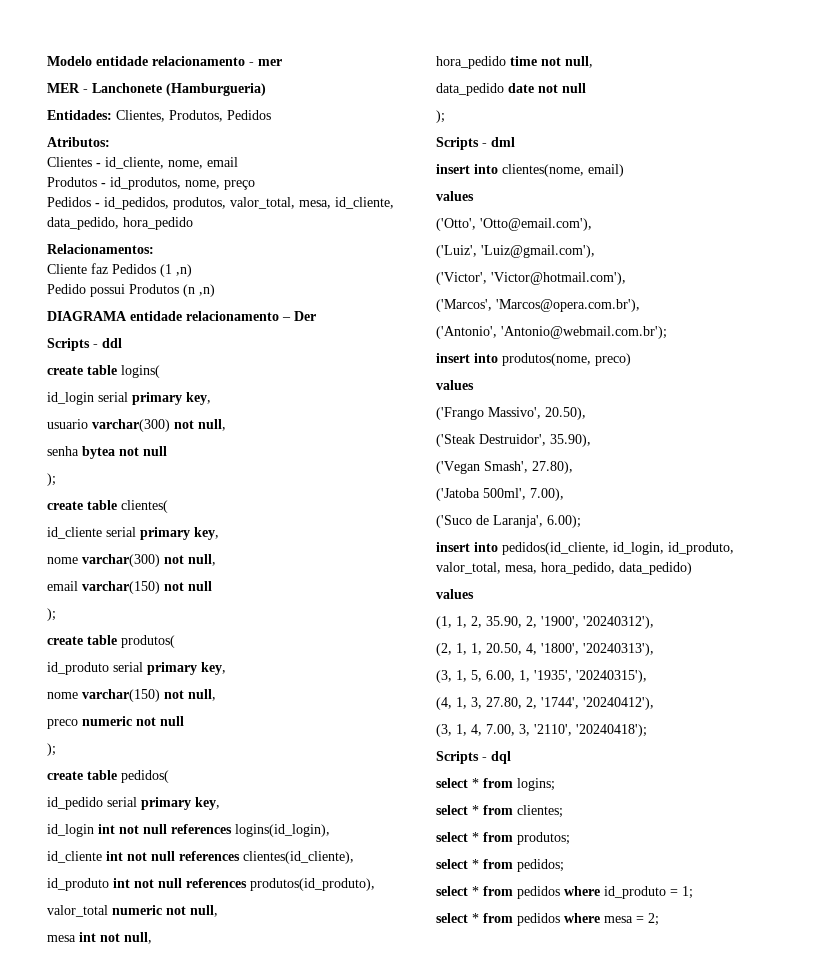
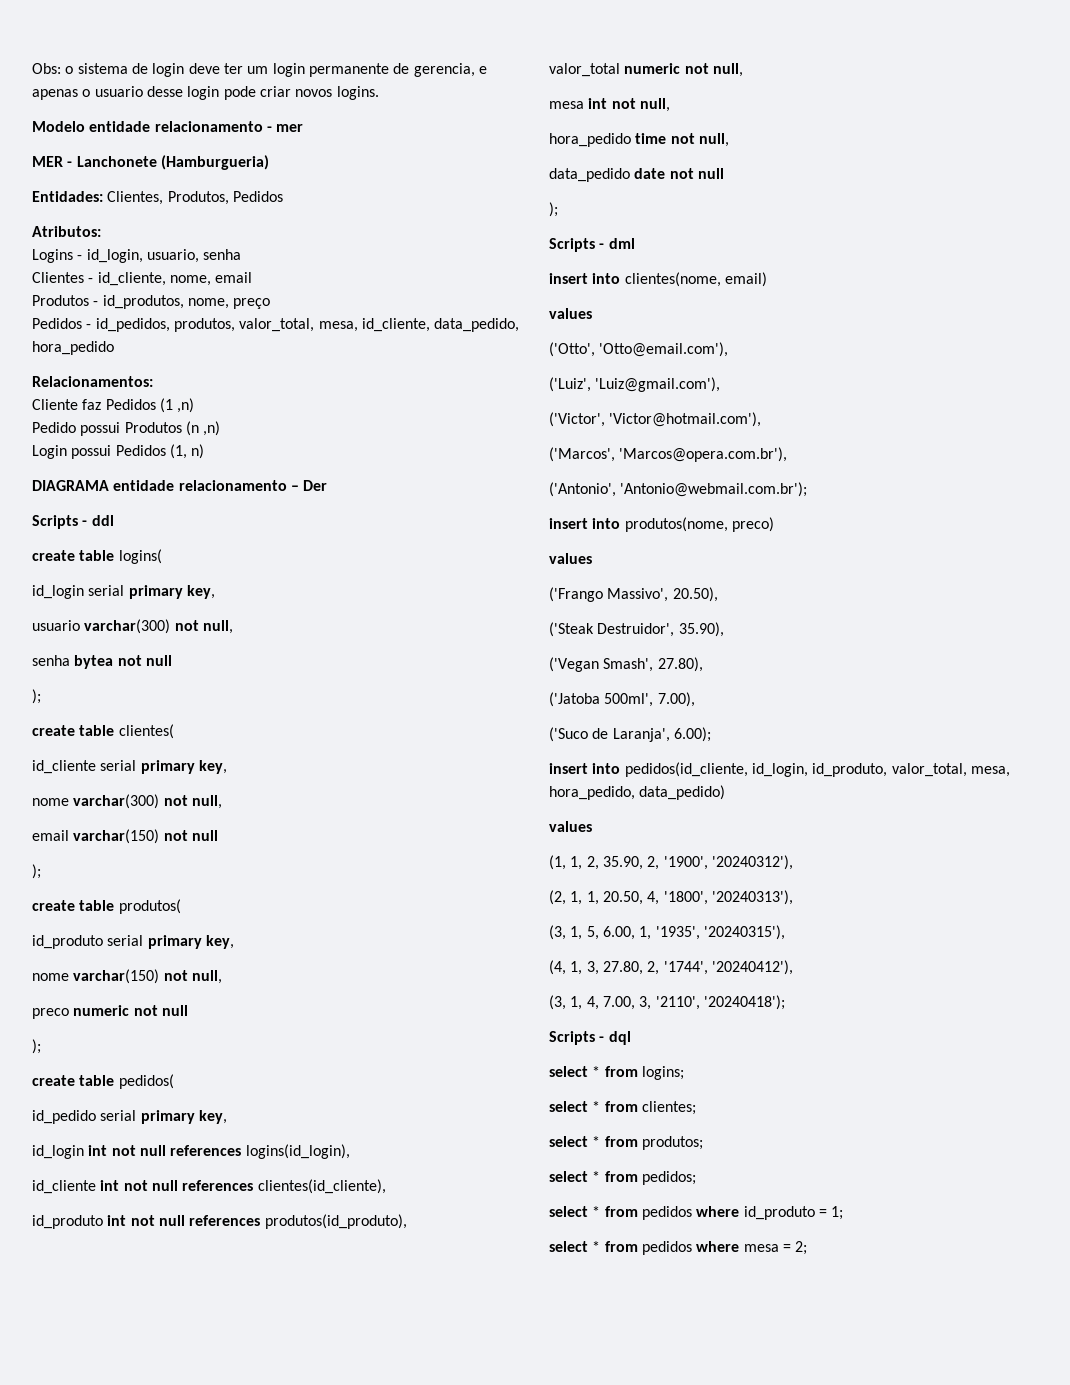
+ Obs: o sistema de login deve ter um login permanente de gerencia, e apenas o usuario desse login pode criar novos logins.
+ Logins - id_login, usuario, senha
+ Login possui Pedidos (1, n)

